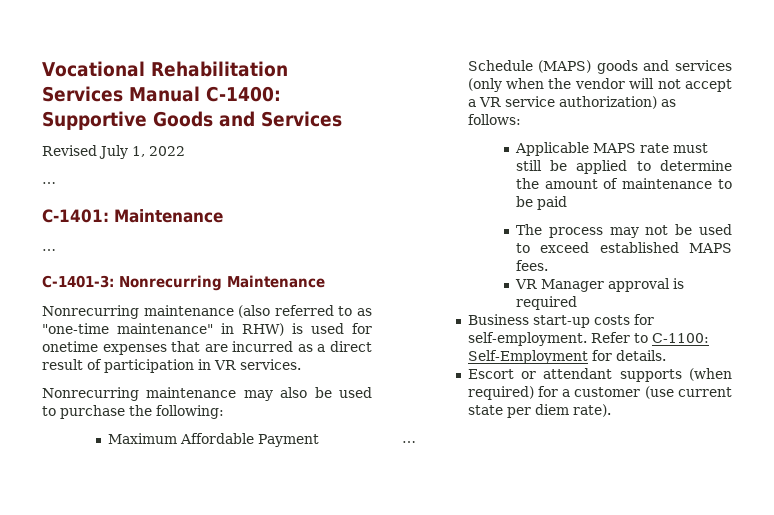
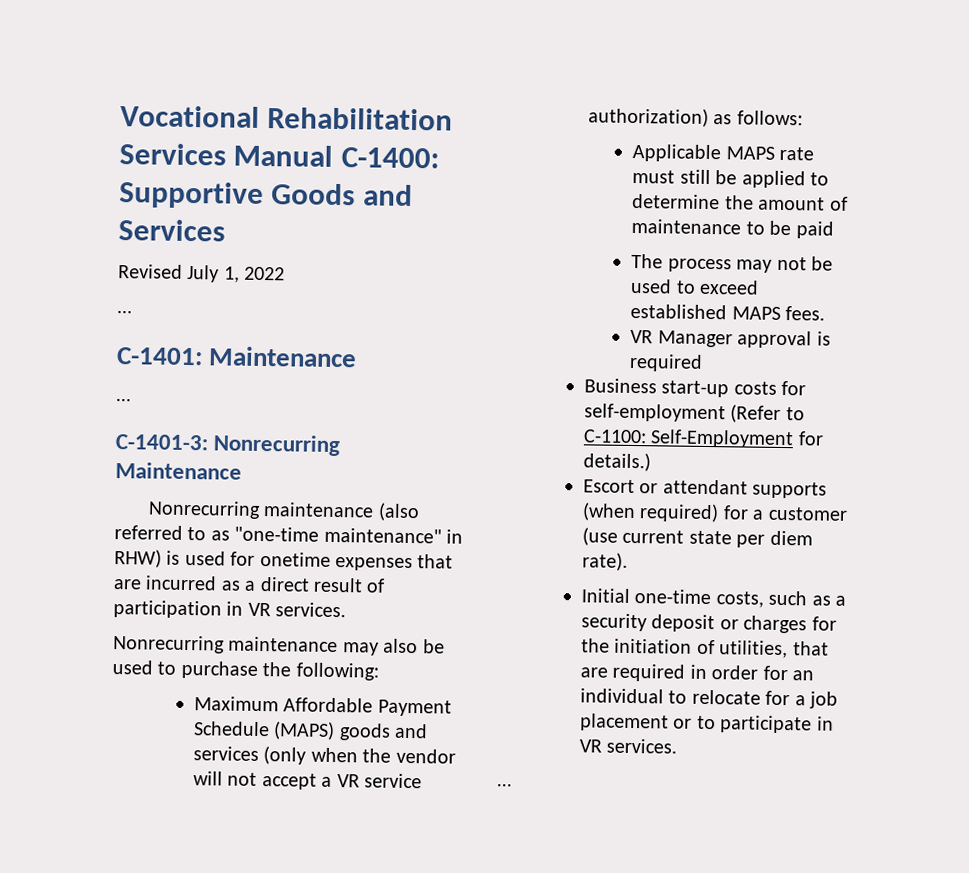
- Business start-up costs for self-employment. Refer to C-1100: Self-Employment for details.
+ Business start-up costs for self-employment (Refer to C-1100: Self-Employment for details.)
+ Initial one-time costs, such as a security deposit or charges for the initiation of utilities, that are required in order for an individual to relocate for a job placement or to participate in VR services.

